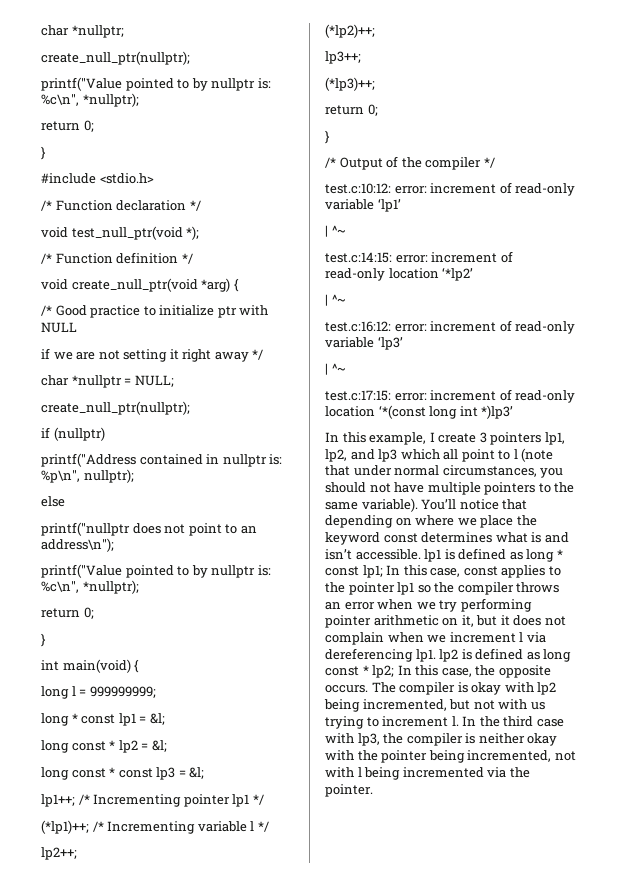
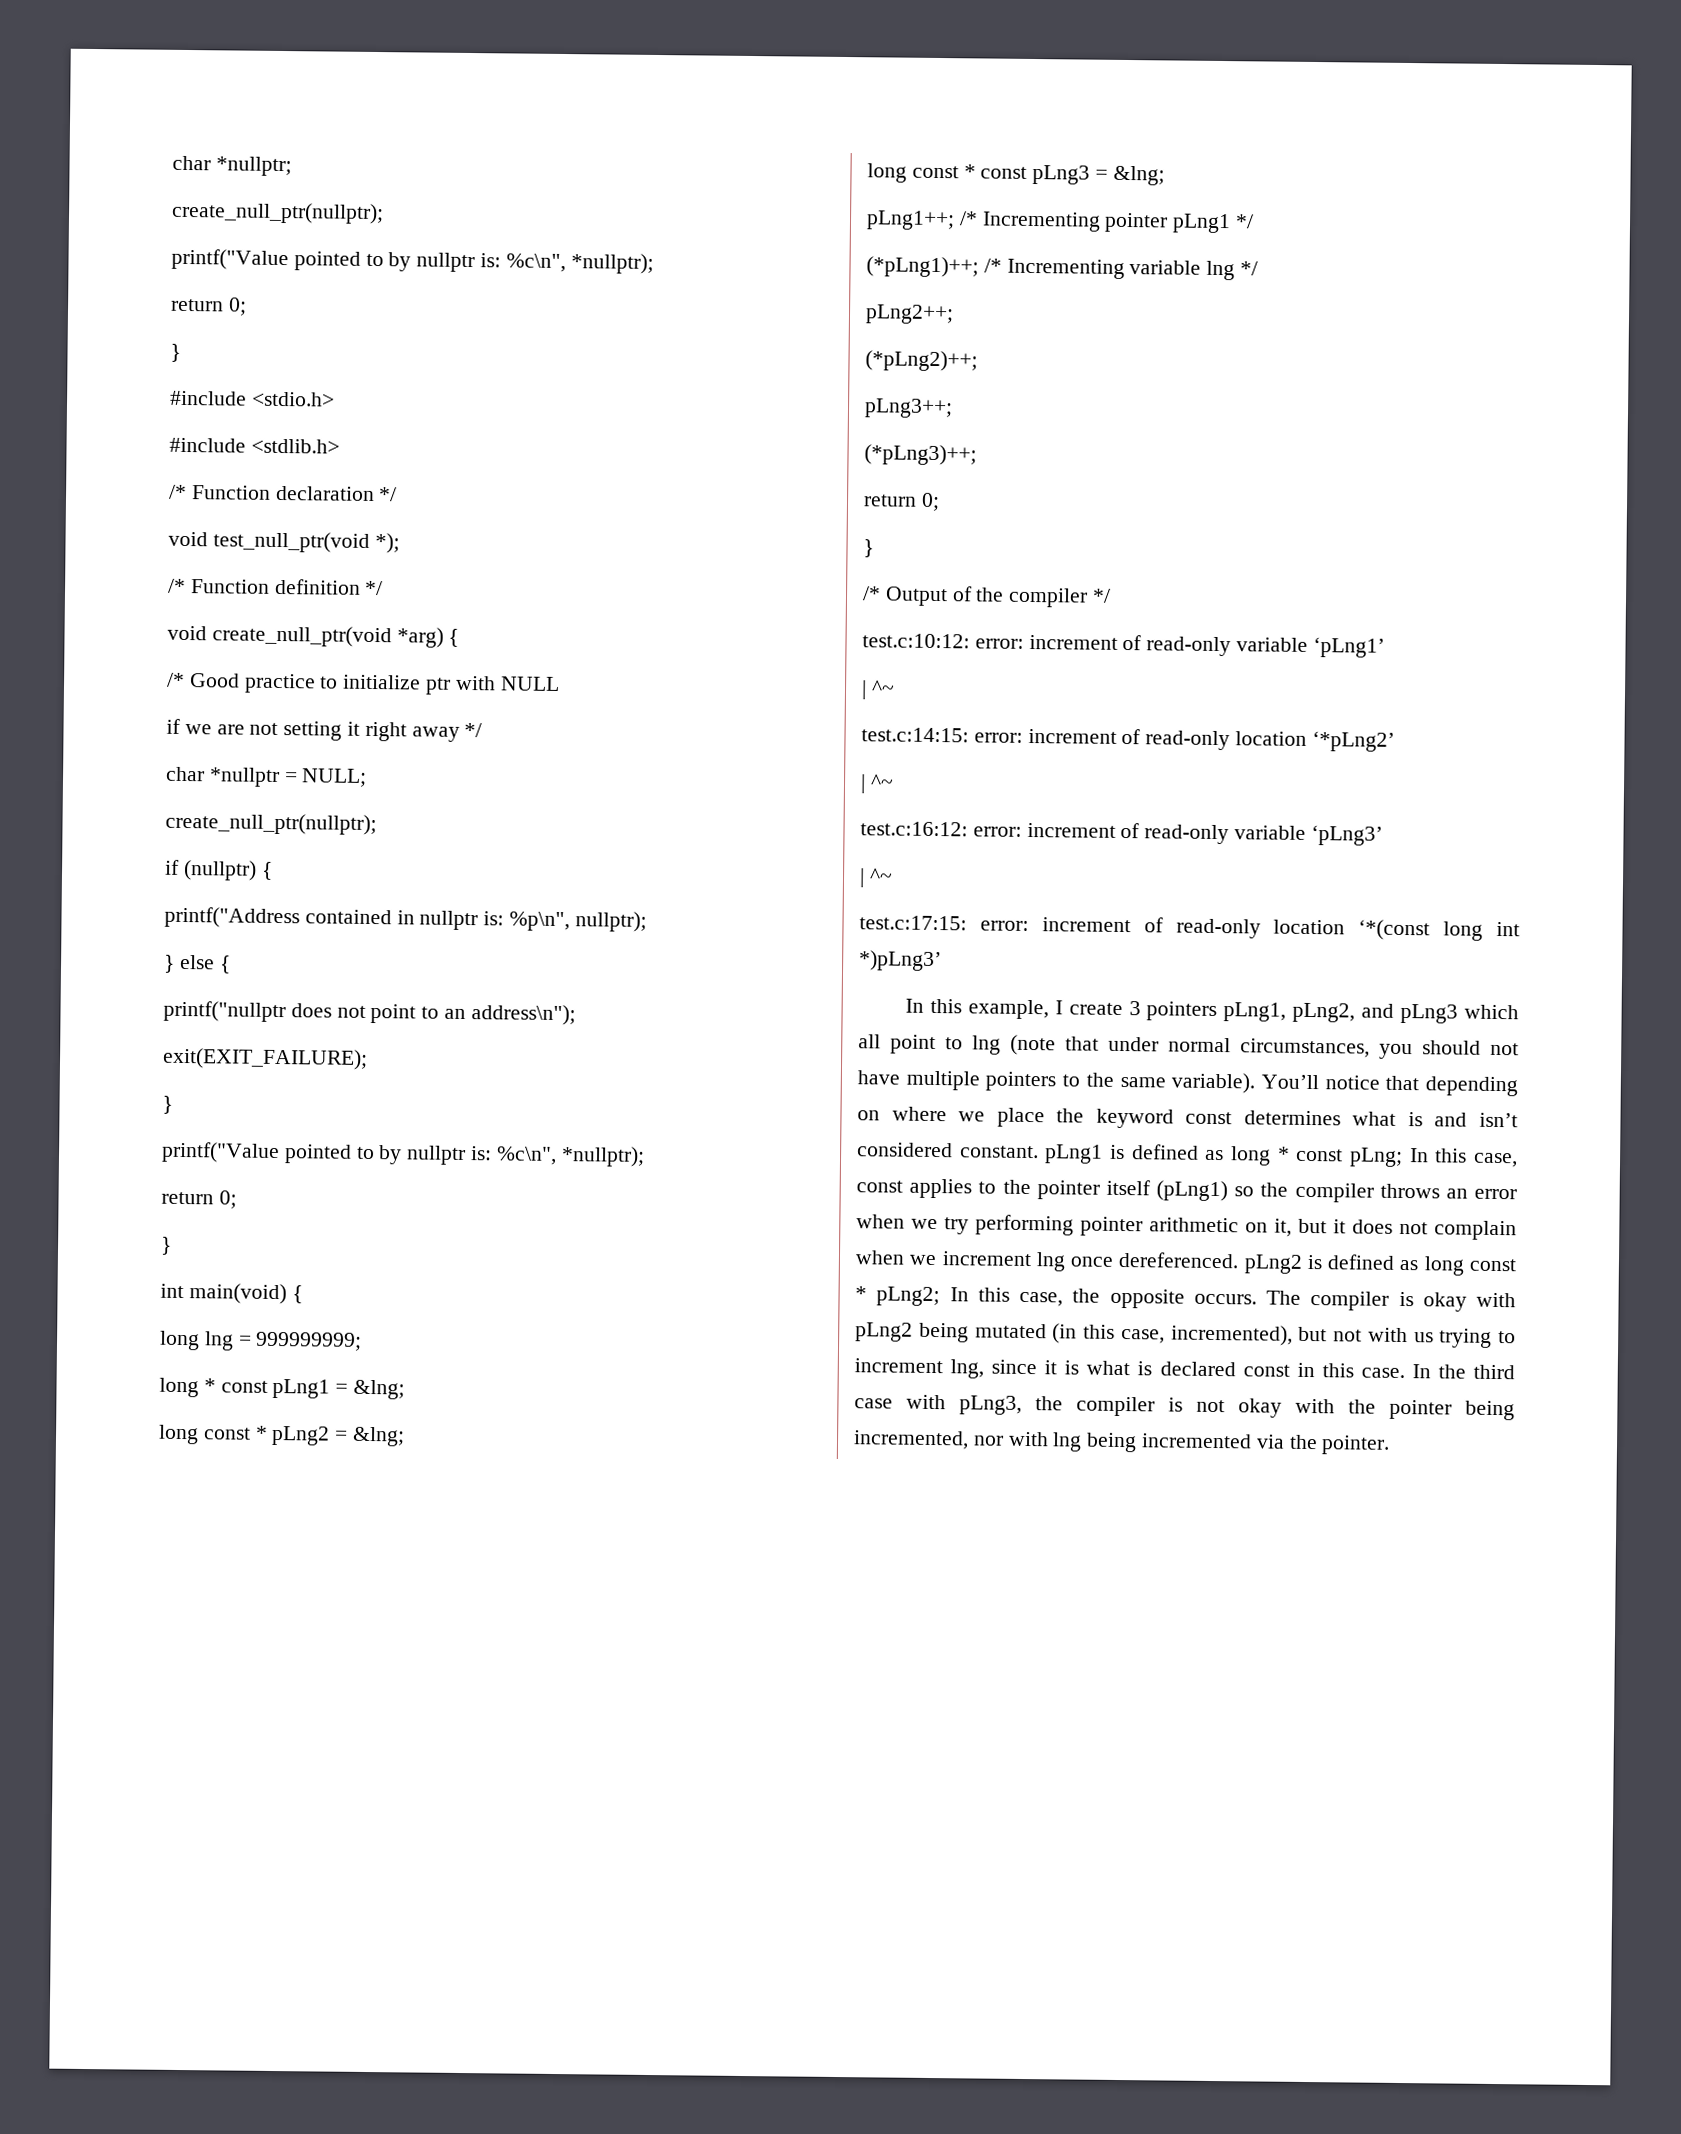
+ #include <stdlib.h>
- if (nullptr)
+ if (nullptr) {
- else
+ } else {
+ exit(EXIT_FAILURE);
+ }
- long l = 999999999;
+ long lng = 999999999;
- long * const lp1 = &l;
- long const * lp2 = &l;
+ long * const pLng1 = &lng;
+ long const * pLng2 = &lng;
- long const * const lp3 = &l;
- lp1++; /* Incrementing pointer lp1 */
- (*lp1)++; /* Incrementing variable l */
- lp2++;
- (*lp2)++;
- lp3++;
- (*lp3)++;
+ long const * const pLng3 = &lng;
+ pLng1++; /* Incrementing pointer pLng1 */
+ (*pLng1)++; /* Incrementing variable lng */
+ pLng2++;
+ (*pLng2)++;
+ pLng3++;
+ (*pLng3)++;
- test.c:10:12: error: increment of read-only variable ‘lp1’
+ test.c:10:12: error: increment of read-only variable ‘pLng1’
- test.c:14:15: error: increment of read-only location ‘*lp2’
+ test.c:14:15: error: increment of read-only location ‘*pLng2’
- test.c:16:12: error: increment of read-only variable ‘lp3’
+ test.c:16:12: error: increment of read-only variable ‘pLng3’
- test.c:17:15: error: increment of read-only location ‘*(const long int *)lp3’
+ test.c:17:15: error: increment of read-only location ‘*(const long int *)pLng3’
- In this example, I create 3 pointers lp1, lp2, and lp3 which all point to l (note that under normal circumstances, you should not have multiple pointers to the same variable).
+ In this example, I create 3 pointers pLng1, pLng2, and pLng3 which all point to lng (note that under normal circumstances, you should not have multiple pointers to the same variable).
- You’ll notice that depending on where we place the keyword const determines what is and isn’t accessible. lp1 is defined as long * const lp1;
+ You’ll notice that depending on where we place the keyword const determines what is and isn’t considered constant. pLng1 is defined as long * const pLng;
- In this case, const applies to the pointer lp1 so the compiler throws an error when we try performing pointer arithmetic on it, but it does not complain when we increment l via dereferencing lp1. lp2 is defined as long const * lp2;
+ In this case, const applies to the pointer itself (pLng1) so the compiler throws an error when we try performing pointer arithmetic on it, but it does not complain when we increment lng once dereferenced. pLng2 is defined as long const * pLng2;
- The compiler is okay with lp2 being incremented, but not with us trying to increment l.
+ The compiler is okay with pLng2 being mutated (in this case, incremented), but not with us trying to increment lng, since it is what is declared const in this case.
- In the third case with lp3, the compiler is neither okay with the pointer being incremented, not with l being incremented via the pointer.
+ In the third case with pLng3, the compiler is not okay with the pointer being incremented, nor with lng being incremented via the pointer.

